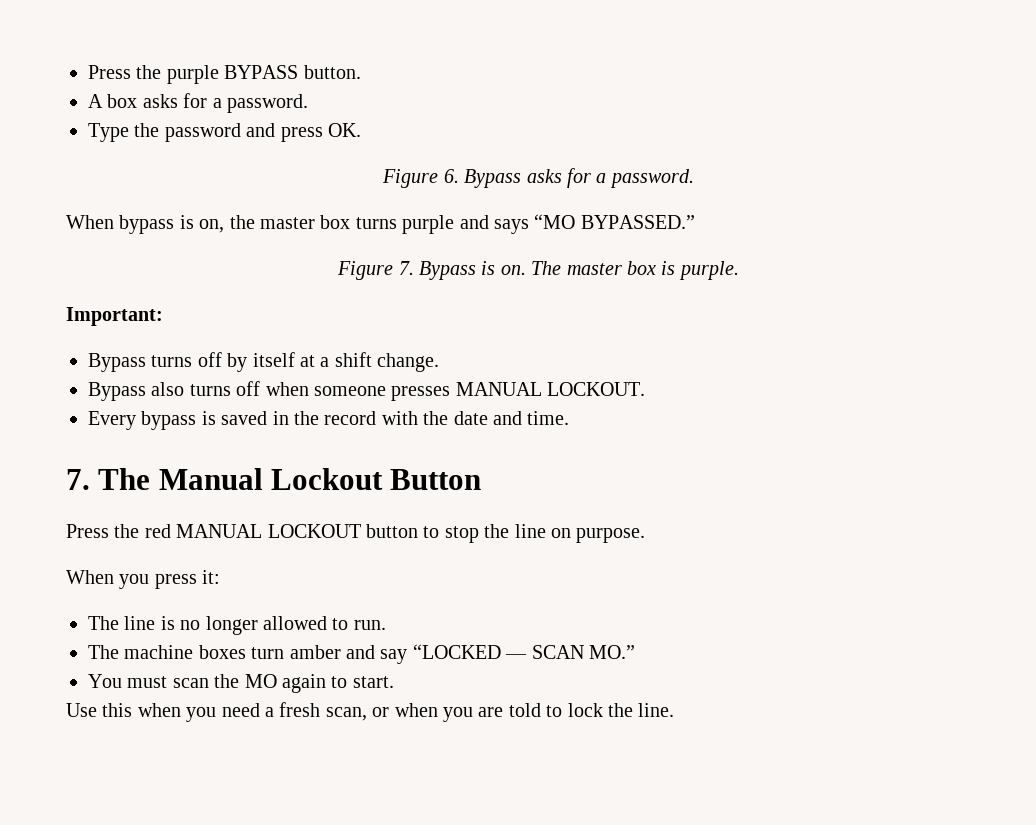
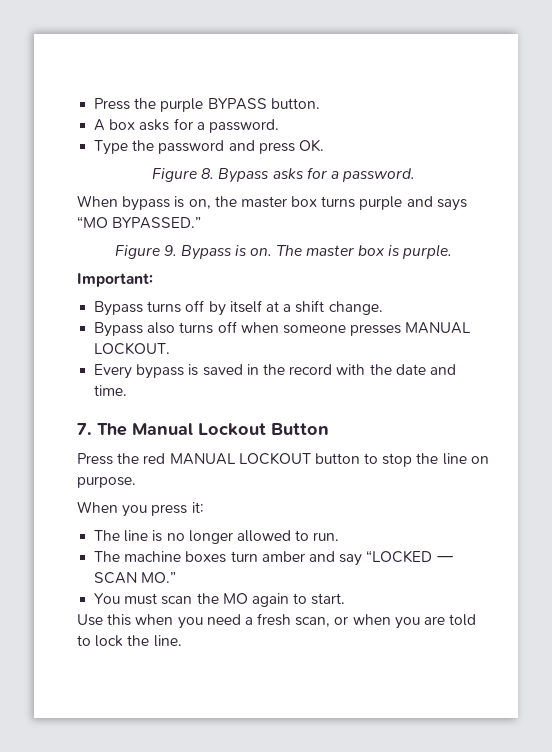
- Figure 6. Bypass asks for a password.
+ Figure 8. Bypass asks for a password.
- Figure 7. Bypass is on.
+ Figure 9. Bypass is on.

